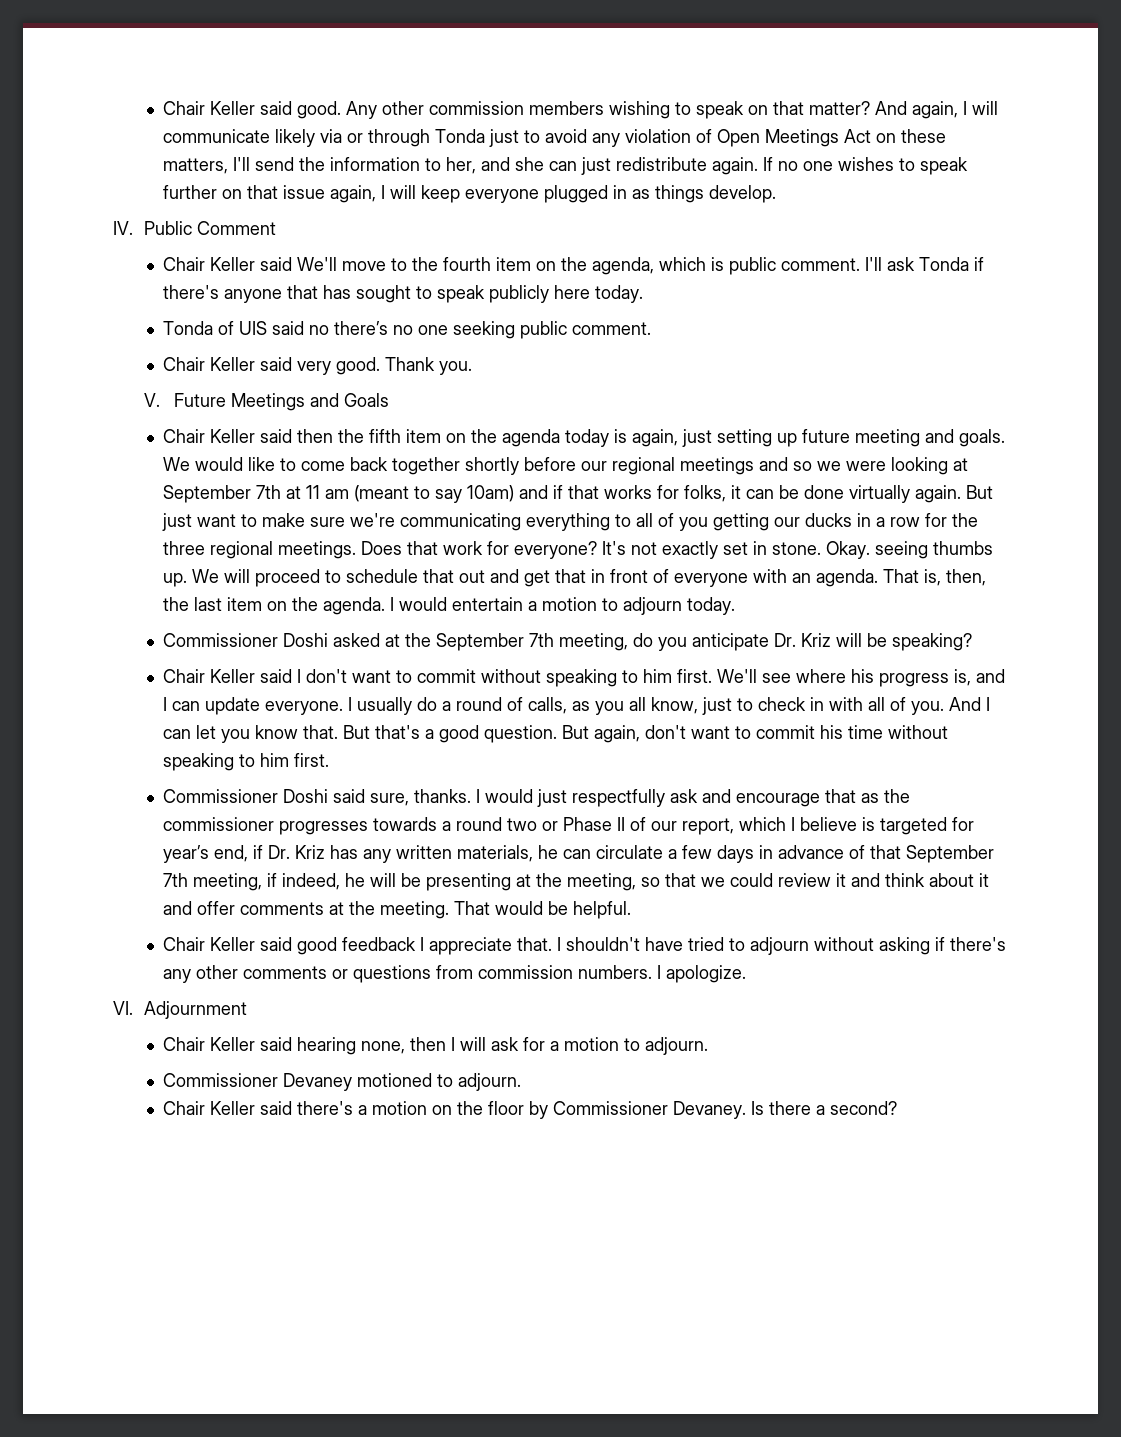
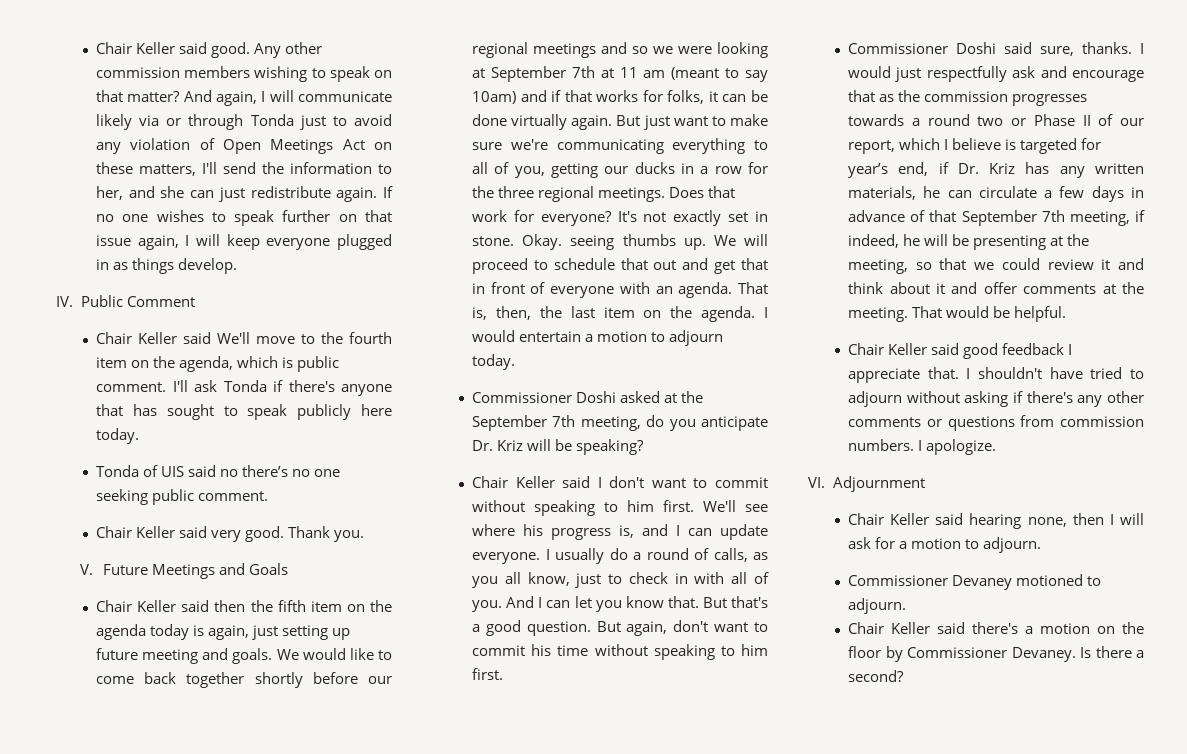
- But just want to make sure we're communicating everything to all of you getting our ducks in a row for the three regional meetings.
+ But just want to make sure we're communicating everything to all of you, getting our ducks in a row for the three regional meetings.
- I would just respectfully ask and encourage that as the commissioner progresses towards a round two or Phase II of our report, which I believe is targeted for year’s end, if Dr. Kriz has any written materials, he can circulate a few days in advance of that September 7th meeting, if indeed, he will be presenting at the meeting, so that we could review it and think about it and offer comments at the meeting.
+ I would just respectfully ask and encourage that as the commission progresses towards a round two or Phase II of our report, which I believe is targeted for year’s end, if Dr. Kriz has any written materials, he can circulate a few days in advance of that September 7th meeting, if indeed, he will be presenting at the meeting, so that we could review it and think about it and offer comments at the meeting.

